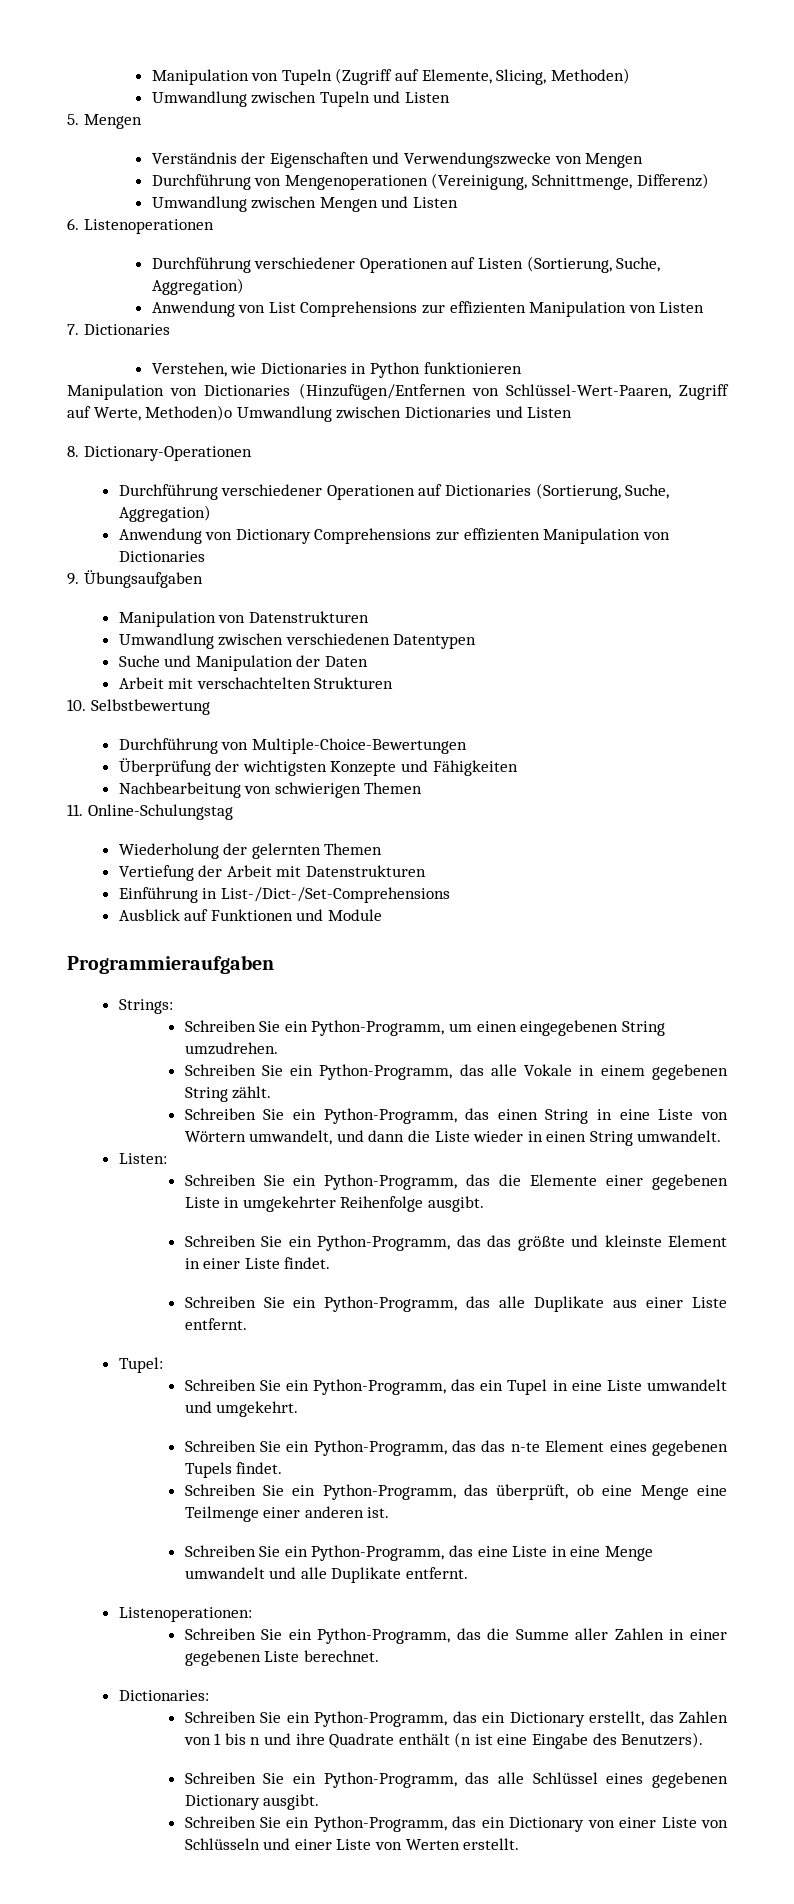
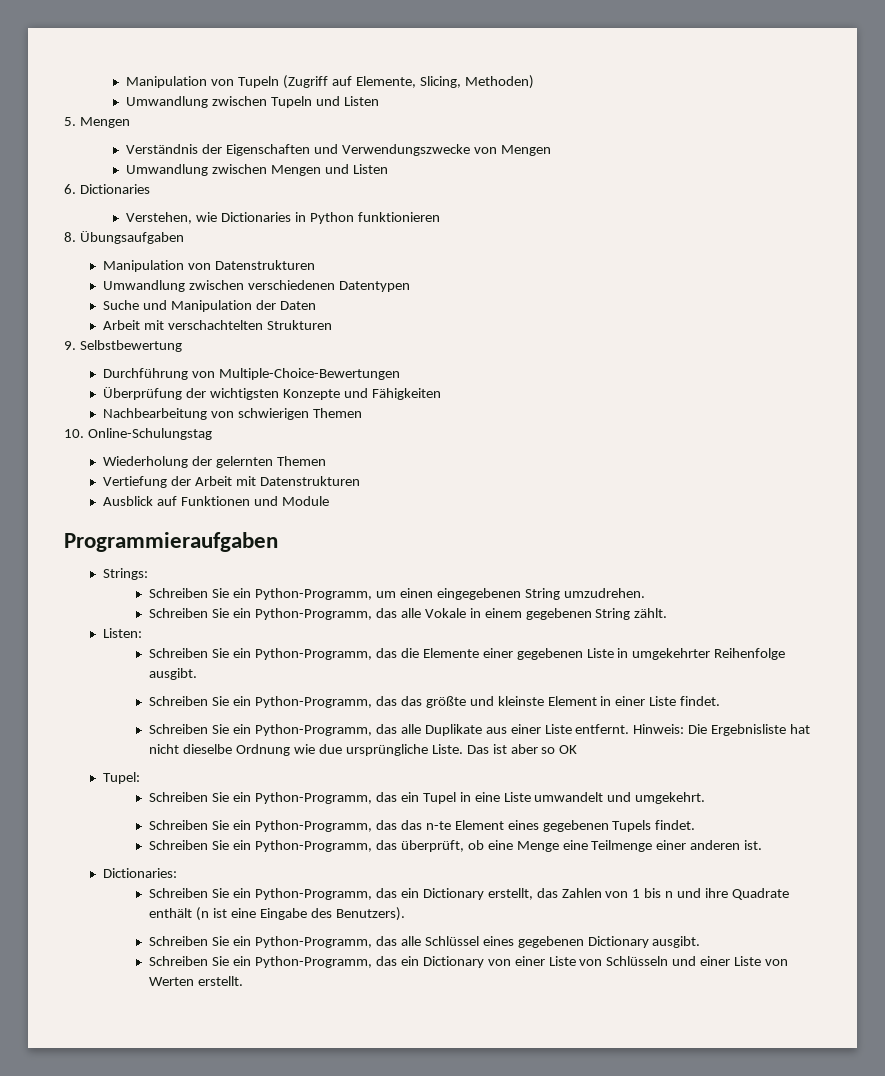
- Durchführung von Mengenoperationen (Vereinigung, Schnittmenge, Differenz)
- 6. Listenoperationen
- Durchführung verschiedener Operationen auf Listen (Sortierung, Suche, Aggregation)
- Anwendung von List Comprehensions zur effizienten Manipulation von Listen
- 7. Dictionaries
+ 6. Dictionaries
- Manipulation von Dictionaries (Hinzufügen/Entfernen von Schlüssel-Wert-Paaren, Zugriff auf Werte, Methoden)o Umwandlung zwischen Dictionaries und Listen
- 8. Dictionary-Operationen
- Durchführung verschiedener Operationen auf Dictionaries (Sortierung, Suche, Aggregation)
- Anwendung von Dictionary Comprehensions zur effizienten Manipulation von Dictionaries
- 9. Übungsaufgaben
+ 8. Übungsaufgaben
- 10. Selbstbewertung
+ 9. Selbstbewertung
- 11. Online-Schulungstag
+ 10. Online-Schulungstag
- Einführung in List-/Dict-/Set-Comprehensions
- Schreiben Sie ein Python-Programm, das einen String in eine Liste von Wörtern umwandelt, und dann die Liste wieder in einen String umwandelt.
+ Hinweis: Die Ergebnisliste hat nicht dieselbe Ordnung wie due ursprüngliche Liste. Das ist aber so OK
- Schreiben Sie ein Python-Programm, das eine Liste in eine Menge umwandelt und alle Duplikate entfernt.
- Listenoperationen:
- Schreiben Sie ein Python-Programm, das die Summe aller Zahlen in einer gegebenen Liste berechnet.

